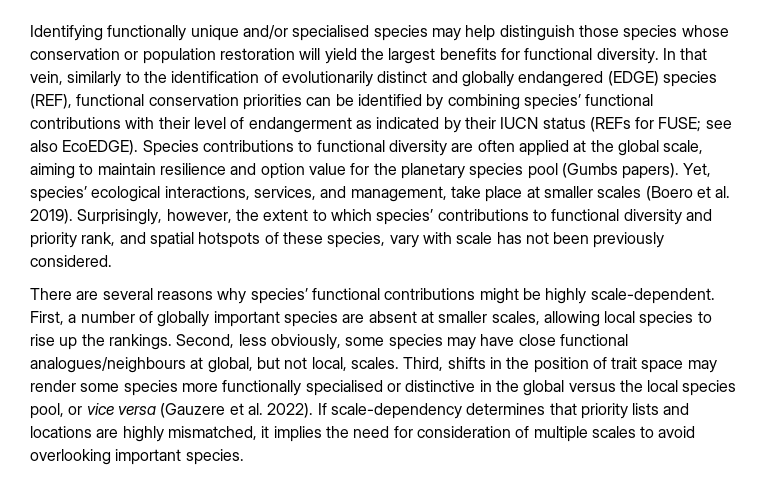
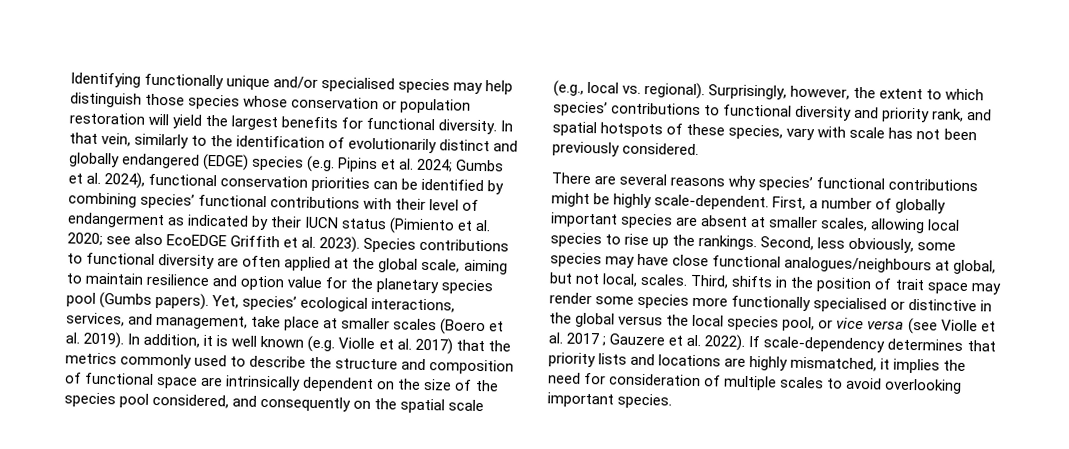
- In that vein, similarly to the identification of evolutionarily distinct and globally endangered (EDGE) species (REF), functional conservation priorities can be identified by combining species’ functional contributions with their level of endangerment as indicated by their IUCN status (REFs for FUSE; see also EcoEDGE).
+ In that vein, similarly to the identification of evolutionarily distinct and globally endangered (EDGE) species (e.g. Pipins et al. 2024; Gumbs et al. 2024), functional conservation priorities can be identified by combining species’ functional contributions with their level of endangerment as indicated by their IUCN status (Pimiento et al. 2020; see also EcoEDGE Griffith et al. 2023).
+ In addition, it is well known (e.g. Violle et al. 2017) that the metrics commonly used to describe the structure and composition of functional space are intrinsically dependent on the size of the species pool considered, and consequently on the spatial scale (e.g., local vs. regional).
- Third, shifts in the position of trait space may render some species more functionally specialised or distinctive in the global versus the local species pool, or vice versa (Gauzere et al. 2022).
+ Third, shifts in the position of trait space may render some species more functionally specialised or distinctive in the global versus the local species pool, or vice versa (see Violle et al. 2017 ; Gauzere et al. 2022).

